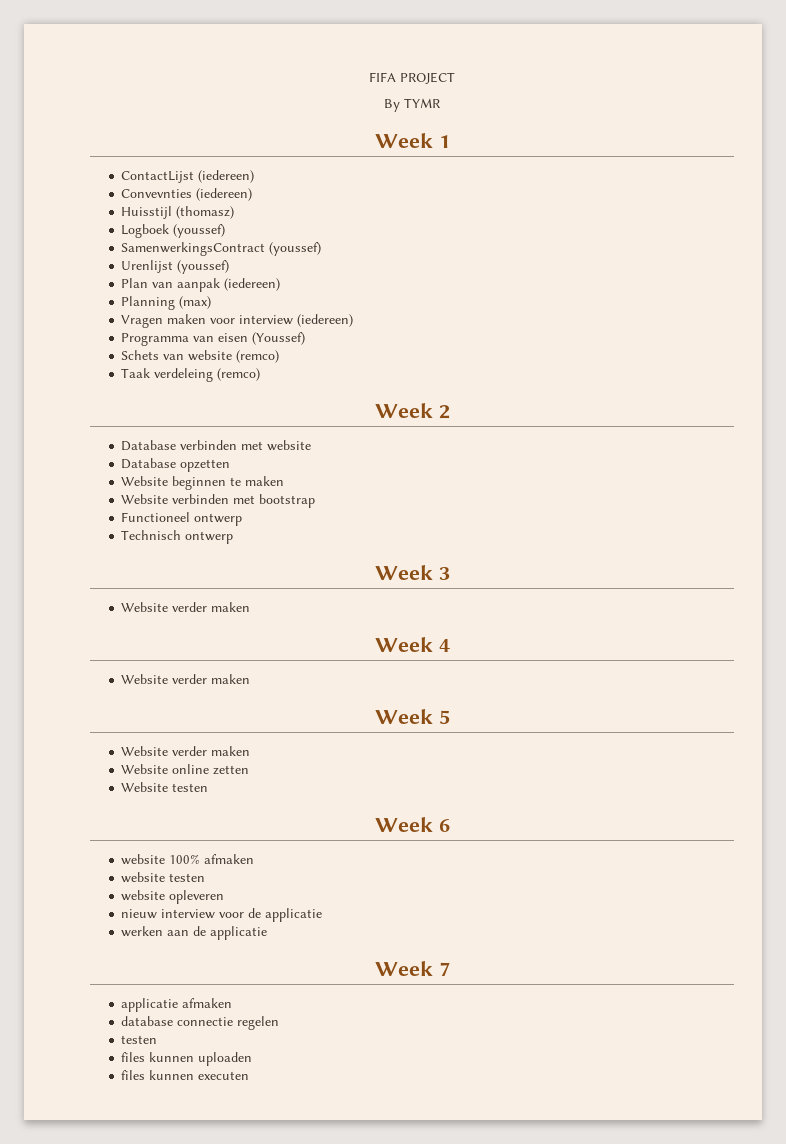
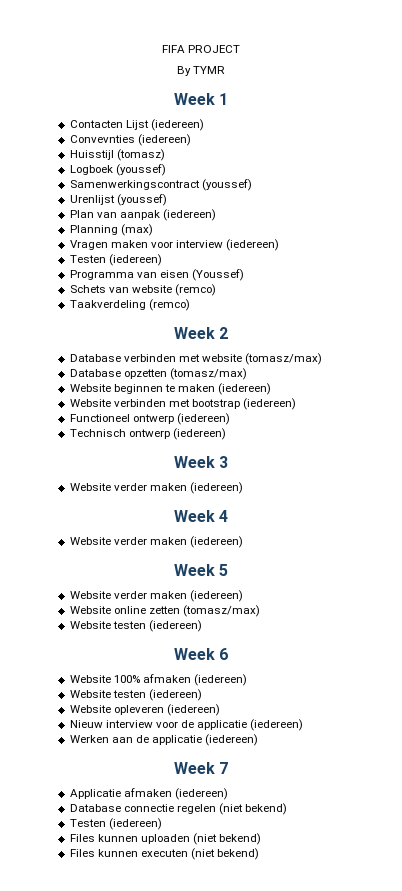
- ContactLijst (iedereen)
+ Contacten Lijst (iedereen)
- Huisstijl (thomasz)
+ Huisstijl (tomasz)
- SamenwerkingsContract (youssef)
+ Samenwerkingscontract (youssef)
  Vragen maken voor interview (iedereen)
+ Testen (iedereen)
- Taak verdeleing (remco)
+ Taakverdeling (remco)
- Database verbinden met website
+ Database verbinden met website (tomasz/max)
- Database opzetten
+ Database opzetten (tomasz/max)
- Website beginnen te maken
+ Website beginnen te maken (iedereen)
- Website verbinden met bootstrap
+ Website verbinden met bootstrap (iedereen)
- Functioneel ontwerp
+ Functioneel ontwerp (iedereen)
- Technisch ontwerp
+ Technisch ontwerp (iedereen)
  Week 3
- Website verder maken
+ Website verder maken (iedereen)
  Week 4
- Website verder maken
+ Website verder maken (iedereen)
  Week 5
- Website verder maken
+ Website verder maken (iedereen)
- Website online zetten
- Website testen
+ Website online zetten (tomasz/max)
+ Website testen (iedereen)
- website 100% afmaken
- website testen
- website opleveren
- nieuw interview voor de applicatie
- werken aan de applicatie
+ Website 100% afmaken (iedereen)
+ Website testen (iedereen)
+ Website opleveren (iedereen)
+ Nieuw interview voor de applicatie (iedereen)
+ Werken aan de applicatie (iedereen)
- applicatie afmaken
- database connectie regelen
- testen
- files kunnen uploaden
- files kunnen executen
+ Applicatie afmaken (iedereen)
+ Database connectie regelen (niet bekend)
+ Testen (iedereen)
+ Files kunnen uploaden (niet bekend)
+ Files kunnen executen (niet bekend)

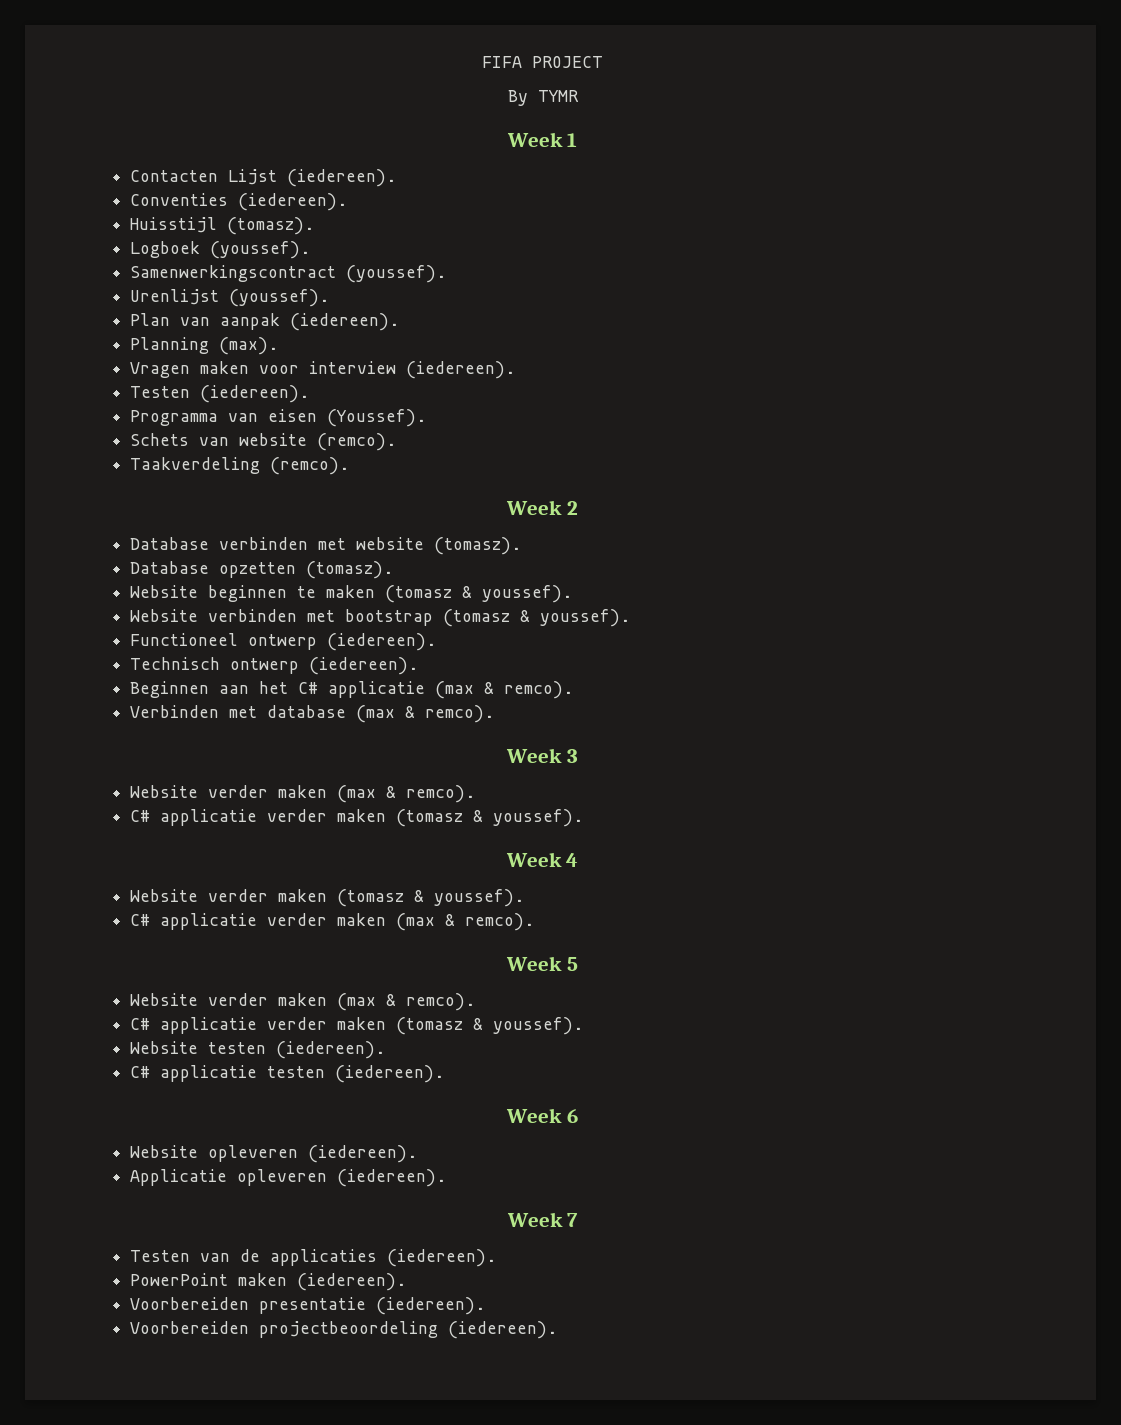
- Contacten Lijst (iedereen)
- Convevnties (iedereen)
+ Contacten Lijst (iedereen).
+ Conventies (iedereen).
- Huisstijl (tomasz)
+ Huisstijl (tomasz).
- Logboek (youssef)
+ Logboek (youssef).
- Samenwerkingscontract (youssef)
+ Samenwerkingscontract (youssef).
- Urenlijst (youssef)
+ Urenlijst (youssef).
- Plan van aanpak (iedereen)
+ Plan van aanpak (iedereen).
- Planning (max)
+ Planning (max).
- Vragen maken voor interview (iedereen)
- Testen (iedereen)
+ Vragen maken voor interview (iedereen).
+ Testen (iedereen).
- Programma van eisen (Youssef)
+ Programma van eisen (Youssef).
- Schets van website (remco)
+ Schets van website (remco).
- Taakverdeling (remco)
+ Taakverdeling (remco).
- Database verbinden met website (tomasz/max)
+ Database verbinden met website (tomasz).
- Database opzetten (tomasz/max)
+ Database opzetten (tomasz).
- Website beginnen te maken (iedereen)
+ Website beginnen te maken (tomasz & youssef).
- Website verbinden met bootstrap (iedereen)
+ Website verbinden met bootstrap (tomasz & youssef).
- Functioneel ontwerp (iedereen)
+ Functioneel ontwerp (iedereen).
- Technisch ontwerp (iedereen)
+ Technisch ontwerp (iedereen).
+ Beginnen aan het C# applicatie (max & remco).
+ Verbinden met database (max & remco).
  Week 3
- Website verder maken (iedereen)
+ Website verder maken (max & remco).
+ C# applicatie verder maken (tomasz & youssef).
  Week 4
- Website verder maken (iedereen)
+ Website verder maken (tomasz & youssef).
+ C# applicatie verder maken (max & remco).
  Week 5
- Website verder maken (iedereen)
- Website online zetten (tomasz/max)
- Website testen (iedereen)
+ Website verder maken (max & remco).
+ C# applicatie verder maken (tomasz & youssef).
+ Website testen (iedereen).
+ C# applicatie testen (iedereen).
  Week 6
- Website 100% afmaken (iedereen)
- Website testen (iedereen)
- Website opleveren (iedereen)
- Nieuw interview voor de applicatie (iedereen)
- Werken aan de applicatie (iedereen)
+ Website opleveren (iedereen).
+ Applicatie opleveren (iedereen).
  Week 7
- Applicatie afmaken (iedereen)
- Database connectie regelen (niet bekend)
- Testen (iedereen)
- Files kunnen uploaden (niet bekend)
- Files kunnen executen (niet bekend)
+ Testen van de applicaties (iedereen).
+ PowerPoint maken (iedereen).
+ Voorbereiden presentatie (iedereen).
+ Voorbereiden projectbeoordeling (iedereen).

